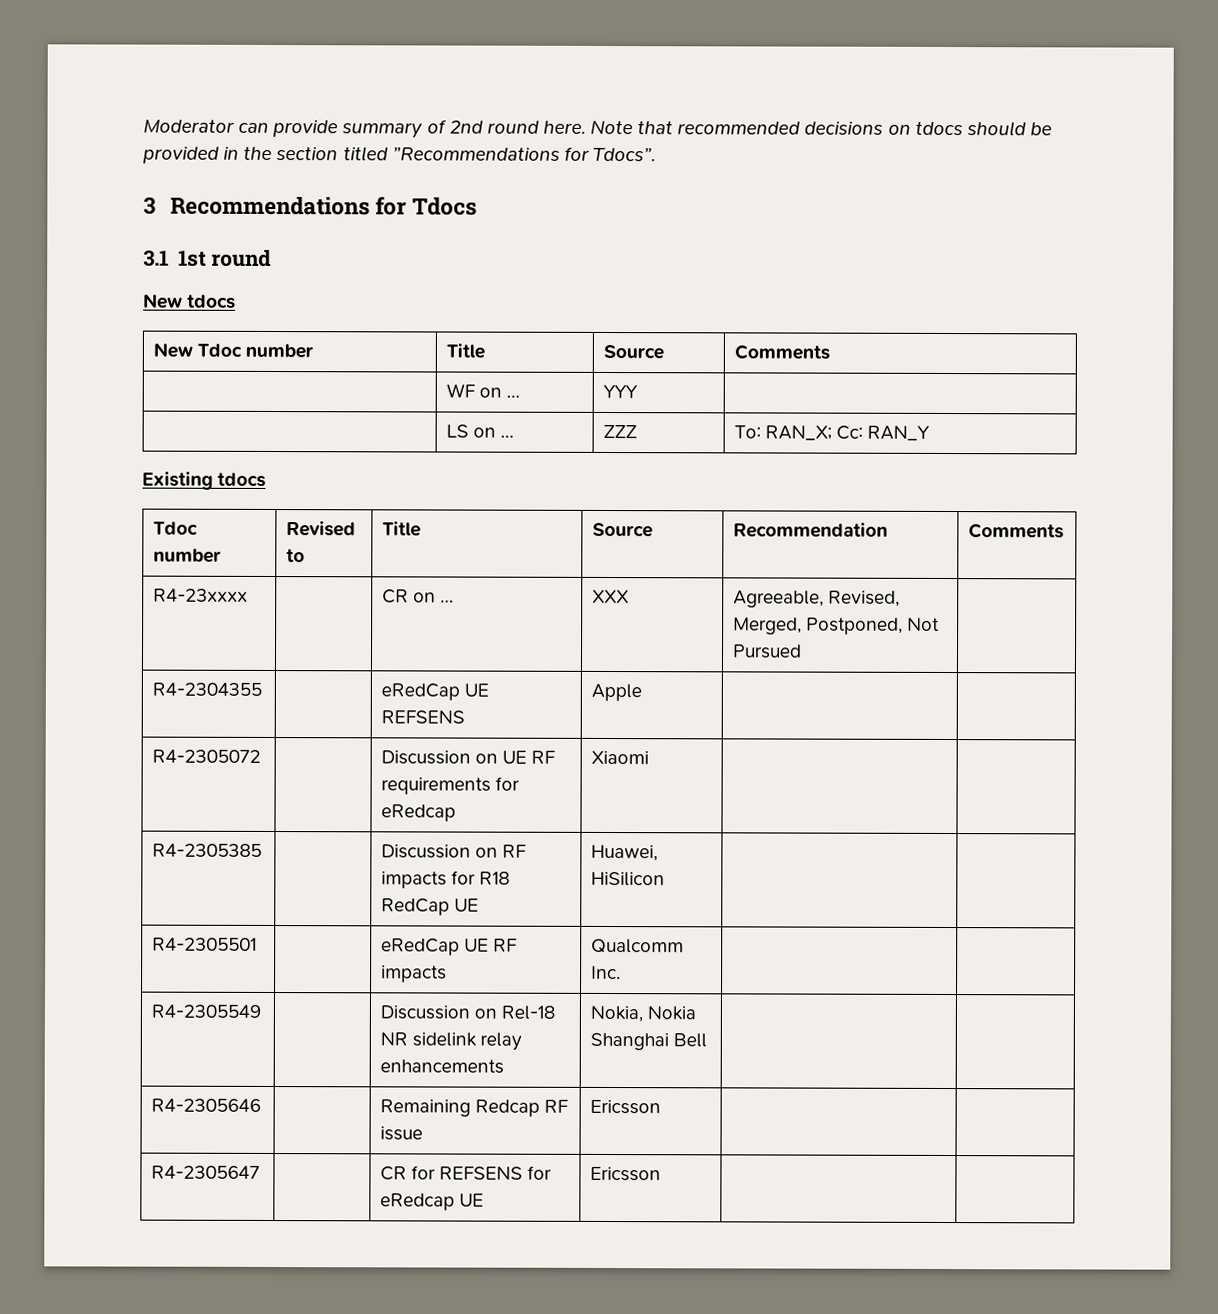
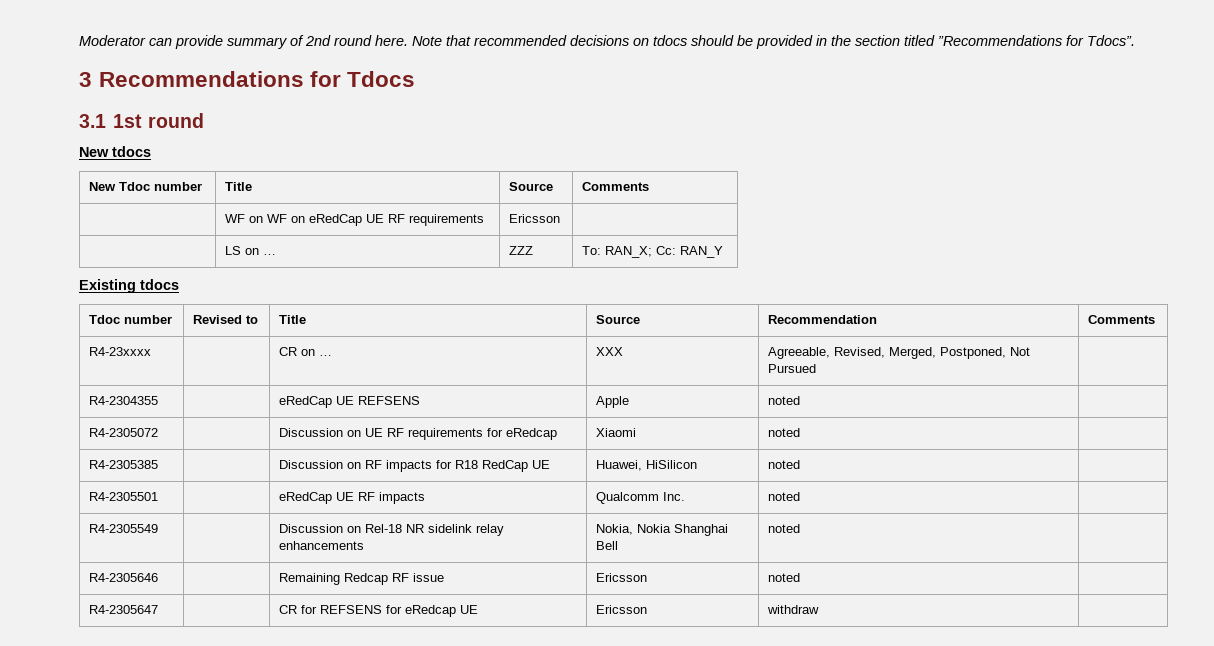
- | WF on … | YYY |
+ | WF on WF on eRedCap UE RF requirements | Ericsson |
- R4-2304355 | | eRedCap UE REFSENS | Apple | |
+ R4-2304355 | | eRedCap UE REFSENS | Apple | noted |
- R4-2305072 | | Discussion on UE RF requirements for eRedcap | Xiaomi | |
+ R4-2305072 | | Discussion on UE RF requirements for eRedcap | Xiaomi | noted |
- R4-2305385 | | Discussion on RF impacts for R18 RedCap UE | Huawei, HiSilicon | |
+ R4-2305385 | | Discussion on RF impacts for R18 RedCap UE | Huawei, HiSilicon | noted |
- R4-2305501 | | eRedCap UE RF impacts | Qualcomm Inc. | |
+ R4-2305501 | | eRedCap UE RF impacts | Qualcomm Inc. | noted |
- R4-2305549 | | Discussion on Rel-18 NR sidelink relay enhancements | Nokia, Nokia Shanghai Bell | |
+ R4-2305549 | | Discussion on Rel-18 NR sidelink relay enhancements | Nokia, Nokia Shanghai Bell | noted |
- R4-2305646 | | Remaining Redcap RF issue | Ericsson | |
+ R4-2305646 | | Remaining Redcap RF issue | Ericsson | noted |
- R4-2305647 | | CR for REFSENS for eRedcap UE | Ericsson | |
+ R4-2305647 | | CR for REFSENS for eRedcap UE | Ericsson | withdraw |

